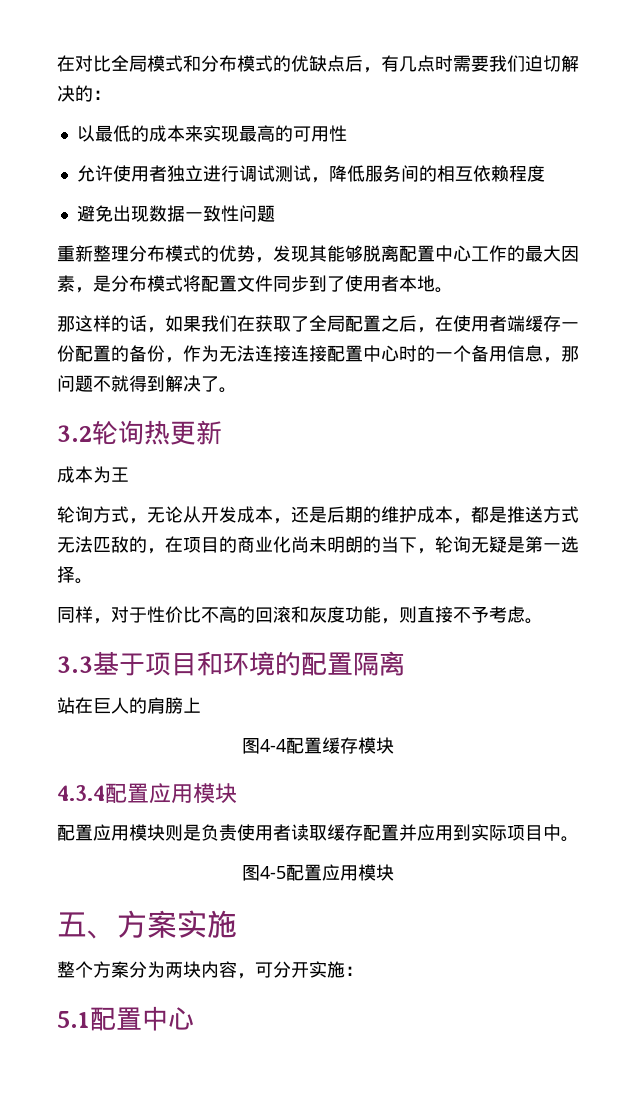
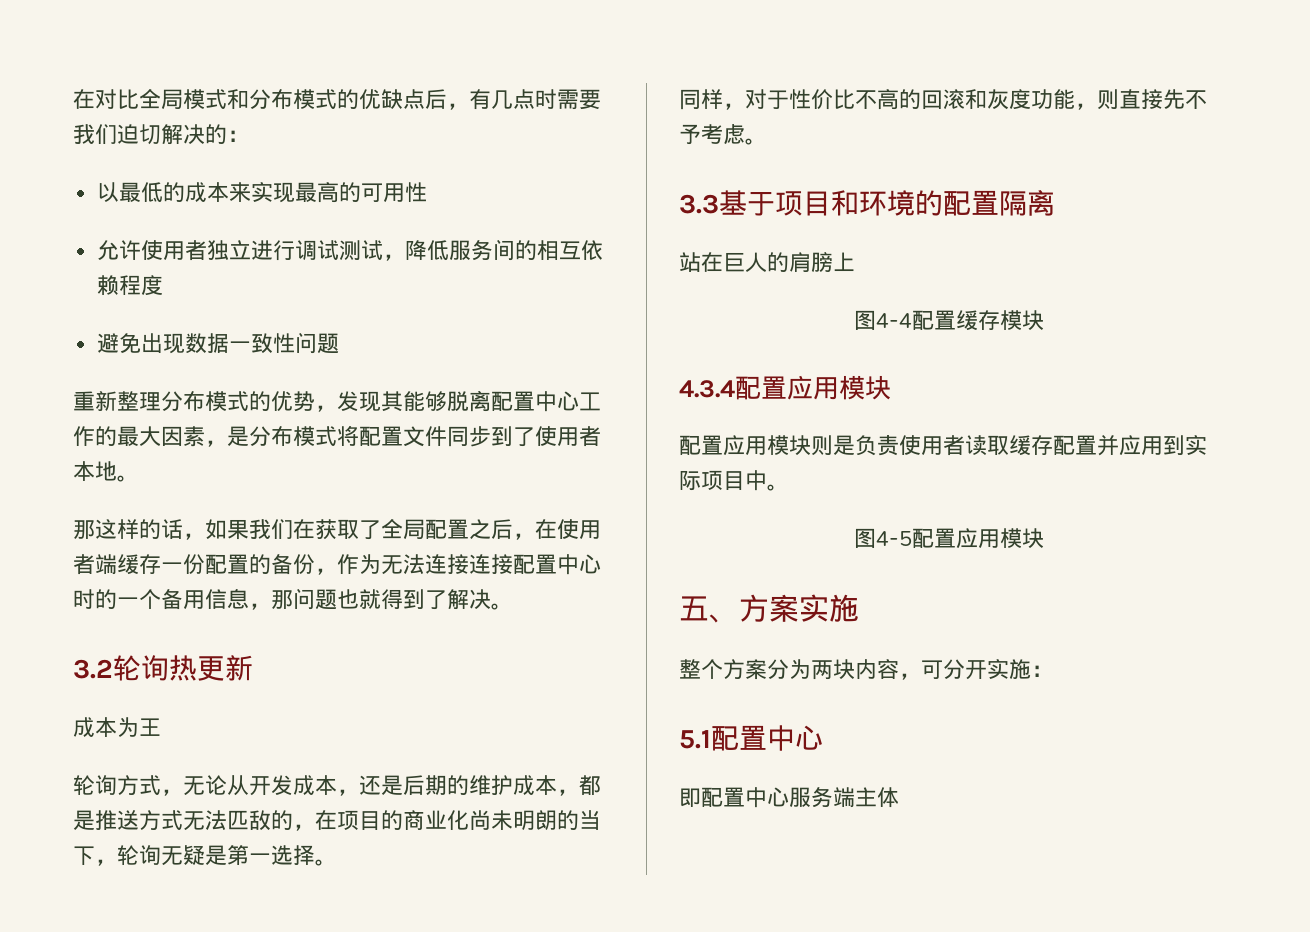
- 那这样的话，如果我们在获取了全局配置之后，在使用者端缓存一份配置的备份，作为无法连接连接配置中心时的一个备用信息，那问题不就得到解决了。
+ 那这样的话，如果我们在获取了全局配置之后，在使用者端缓存一份配置的备份，作为无法连接连接配置中心时的一个备用信息，那问题也就得到了解决。
- 同样，对于性价比不高的回滚和灰度功能，则直接不予考虑。
+ 同样，对于性价比不高的回滚和灰度功能，则直接先不予考虑。
+ 即配置中心服务端主体

